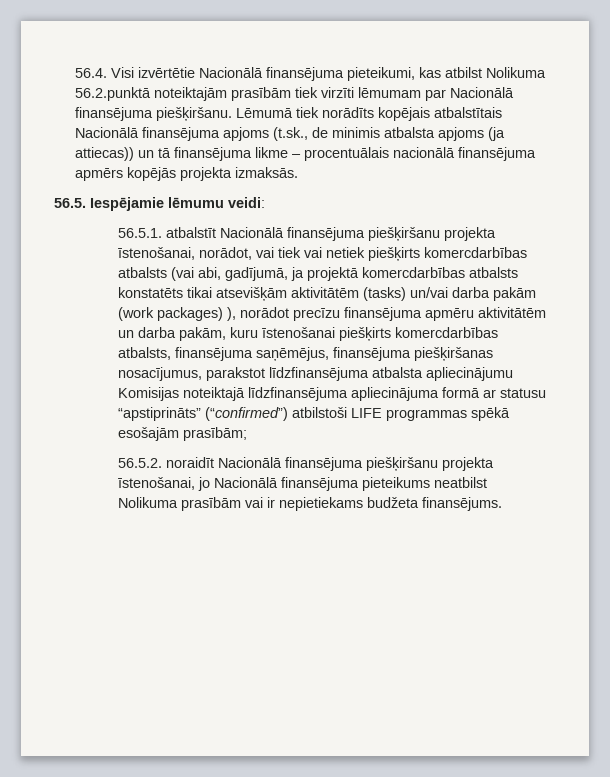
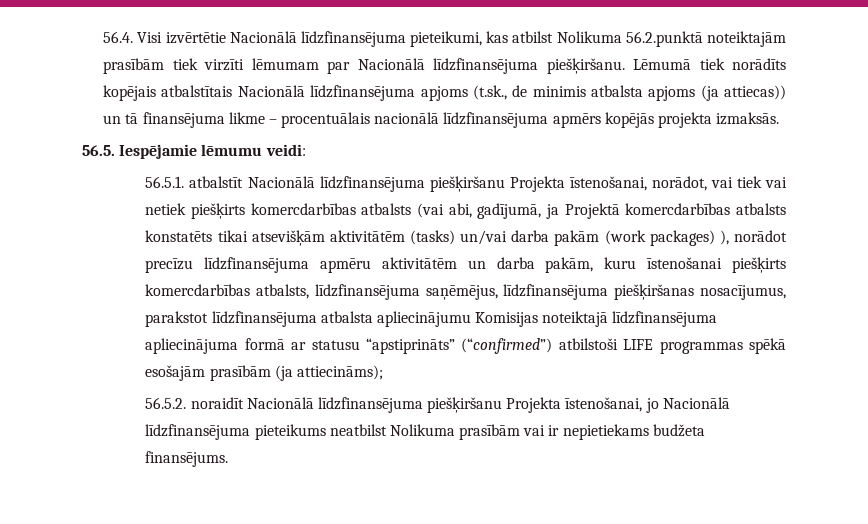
- 56.4. Visi izvērtētie Nacionālā finansējuma pieteikumi, kas atbilst Nolikuma 56.2.punktā noteiktajām prasībām tiek virzīti lēmumam par Nacionālā finansējuma piešķiršanu.
+ 56.4. Visi izvērtētie Nacionālā līdzfinansējuma pieteikumi, kas atbilst Nolikuma 56.2.punktā noteiktajām prasībām tiek virzīti lēmumam par Nacionālā līdzfinansējuma piešķiršanu.
- Lēmumā tiek norādīts kopējais atbalstītais Nacionālā finansējuma apjoms (t.sk., de minimis atbalsta apjoms (ja attiecas)) un tā finansējuma likme – procentuālais nacionālā finansējuma apmērs kopējās projekta izmaksās.
+ Lēmumā tiek norādīts kopējais atbalstītais Nacionālā līdzfinansējuma apjoms (t.sk., de minimis atbalsta apjoms (ja attiecas)) un tā finansējuma likme – procentuālais nacionālā līdzfinansējuma apmērs kopējās projekta izmaksās.
- 56.5.1. atbalstīt Nacionālā finansējuma piešķiršanu projekta īstenošanai, norādot, vai tiek vai netiek piešķirts komercdarbības atbalsts (vai abi, gadījumā, ja projektā komercdarbības atbalsts konstatēts tikai atsevišķām aktivitātēm (tasks) un/vai darba pakām (work packages) ), norādot precīzu finansējuma apmēru aktivitātēm un darba pakām, kuru īstenošanai piešķirts komercdarbības atbalsts, finansējuma saņēmējus, finansējuma piešķiršanas nosacījumus, parakstot līdzfinansējuma atbalsta apliecinājumu Komisijas noteiktajā līdzfinansējuma apliecinājuma formā ar statusu “apstiprināts” (“confirmed”) atbilstoši LIFE programmas spēkā esošajām prasībām;
+ 56.5.1. atbalstīt Nacionālā līdzfinansējuma piešķiršanu Projekta īstenošanai, norādot, vai tiek vai netiek piešķirts komercdarbības atbalsts (vai abi, gadījumā, ja Projektā komercdarbības atbalsts konstatēts tikai atsevišķām aktivitātēm (tasks) un/vai darba pakām (work packages) ), norādot precīzu līdzfinansējuma apmēru aktivitātēm un darba pakām, kuru īstenošanai piešķirts komercdarbības atbalsts, līdzfinansējuma saņēmējus, līdzfinansējuma piešķiršanas nosacījumus, parakstot līdzfinansējuma atbalsta apliecinājumu Komisijas noteiktajā līdzfinansējuma apliecinājuma formā ar statusu “apstiprināts” (“confirmed”) atbilstoši LIFE programmas spēkā esošajām prasībām (ja attiecināms);
- 56.5.2. noraidīt Nacionālā finansējuma piešķiršanu projekta īstenošanai, jo Nacionālā finansējuma pieteikums neatbilst Nolikuma prasībām vai ir nepietiekams budžeta finansējums.
+ 56.5.2. noraidīt Nacionālā līdzfinansējuma piešķiršanu Projekta īstenošanai, jo Nacionālā līdzfinansējuma pieteikums neatbilst Nolikuma prasībām vai ir nepietiekams budžeta finansējums.

